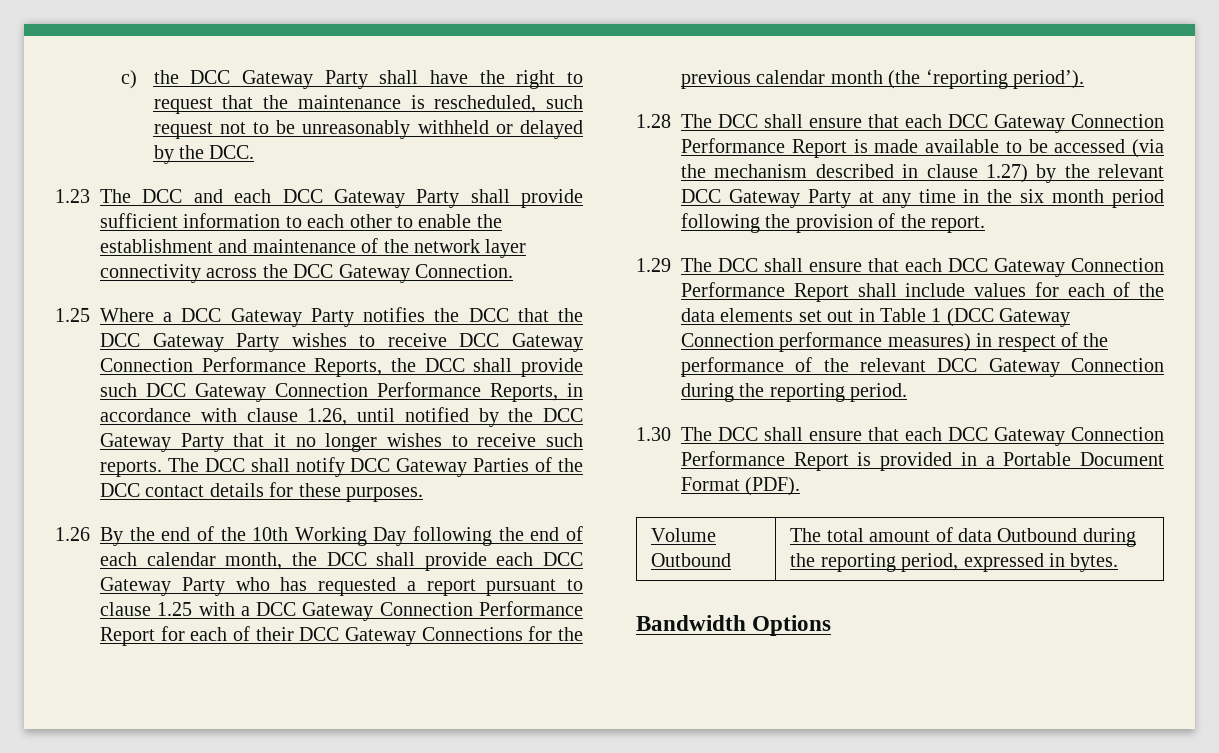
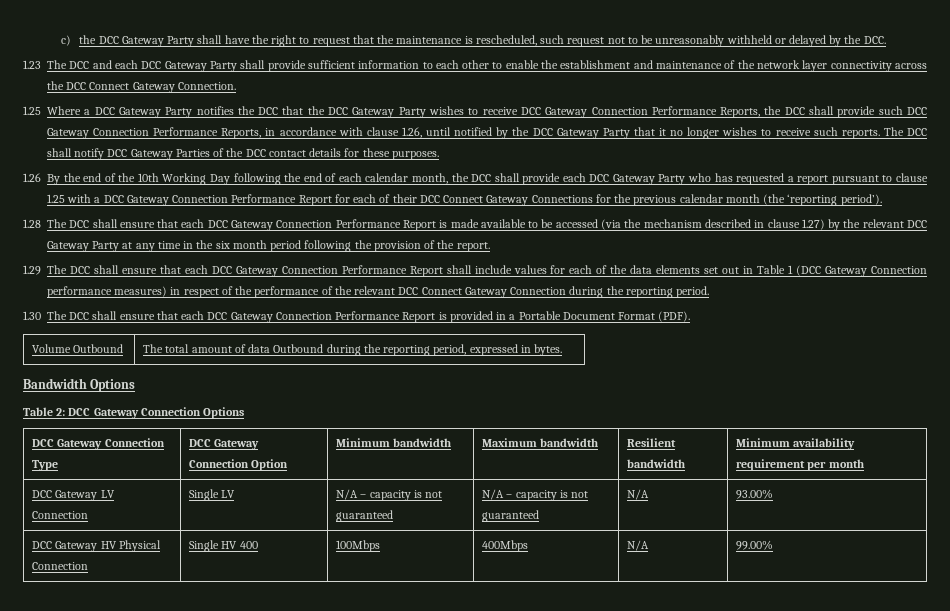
- 1.23 The DCC and each DCC Gateway Party shall provide sufficient information to each other to enable the establishment and maintenance of the network layer connectivity across the DCC Gateway Connection.
+ 1.23 The DCC and each DCC Gateway Party shall provide sufficient information to each other to enable the establishment and maintenance of the network layer connectivity across the DCC Connect Gateway Connection.
- 1.26 By the end of the 10th Working Day following the end of each calendar month, the DCC shall provide each DCC Gateway Party who has requested a report pursuant to clause 1.25 with a DCC Gateway Connection Performance Report for each of their DCC Gateway Connections for the previous calendar month (the ‘reporting period’).
+ 1.26 By the end of the 10th Working Day following the end of each calendar month, the DCC shall provide each DCC Gateway Party who has requested a report pursuant to clause 1.25 with a DCC Gateway Connection Performance Report for each of their DCC Connect Gateway Connections for the previous calendar month (the ‘reporting period’).
- 1.29 The DCC shall ensure that each DCC Gateway Connection Performance Report shall include values for each of the data elements set out in Table 1 (DCC Gateway Connection performance measures) in respect of the performance of the relevant DCC Gateway Connection during the reporting period.
+ 1.29 The DCC shall ensure that each DCC Gateway Connection Performance Report shall include values for each of the data elements set out in Table 1 (DCC Gateway Connection performance measures) in respect of the performance of the relevant DCC Connect Gateway Connection during the reporting period.
+ Table 2: DCC Gateway Connection Options
+ DCC Gateway Connection Type | DCC Gateway Connection Option | Minimum bandwidth | Maximum bandwidth | Resilient bandwidth | Minimum availability requirement per month
+ DCC Gateway LV Connection | Single LV | N/A – capacity is not guaranteed | N/A – capacity is not guaranteed | N/A | 93.00%
+ DCC Gateway HV Physical Connection | Single HV 400 | 100Mbps | 400Mbps | N/A | 99.00%

